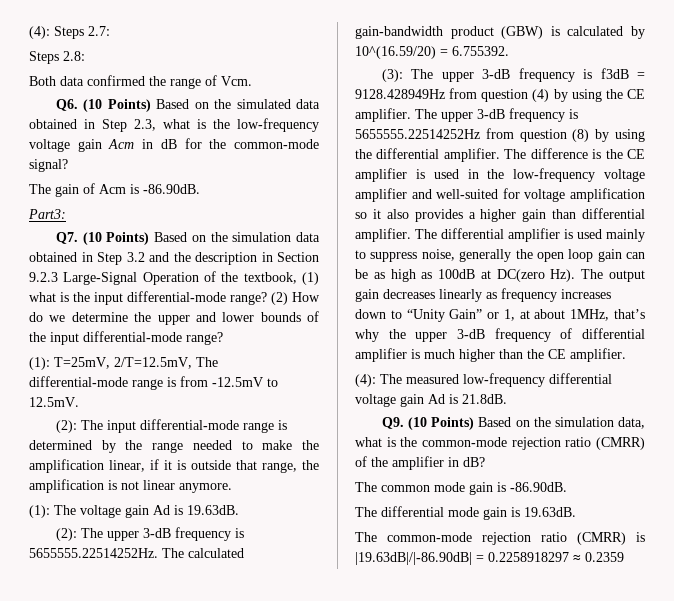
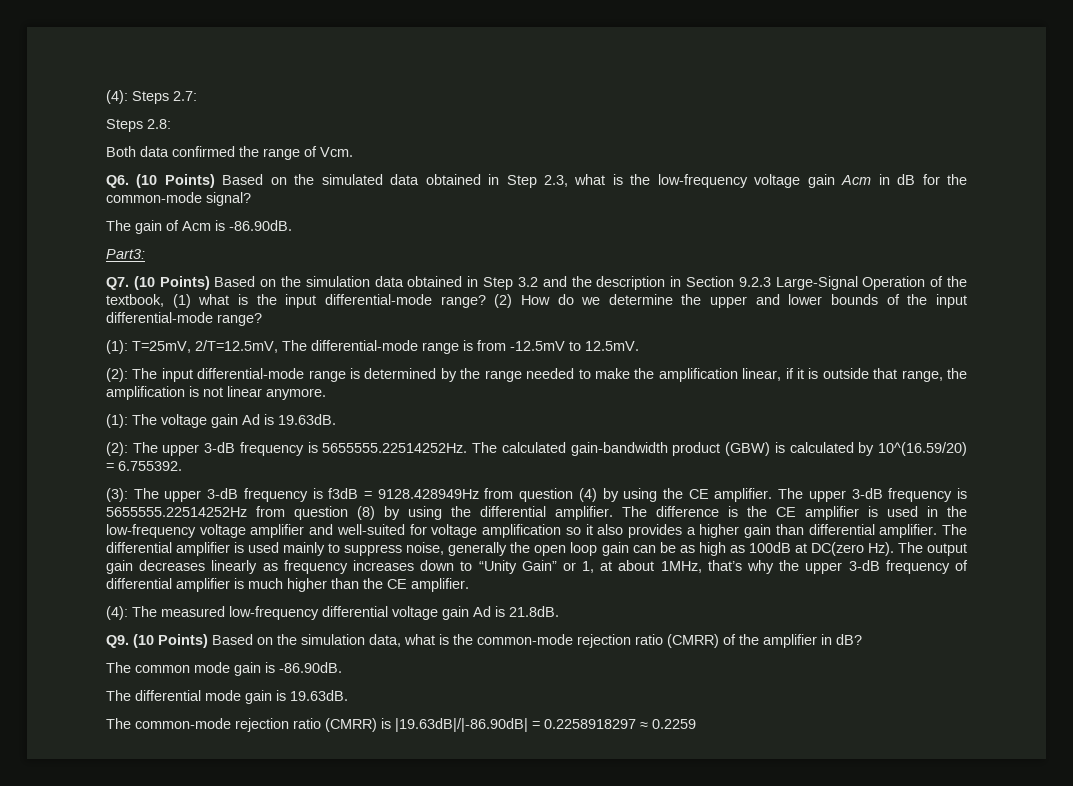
- The common-mode rejection ratio (CMRR) is |19.63dB|/|-86.90dB| = 0.2258918297 ≈ 0.2359
+ The common-mode rejection ratio (CMRR) is |19.63dB|/|-86.90dB| = 0.2258918297 ≈ 0.2259

